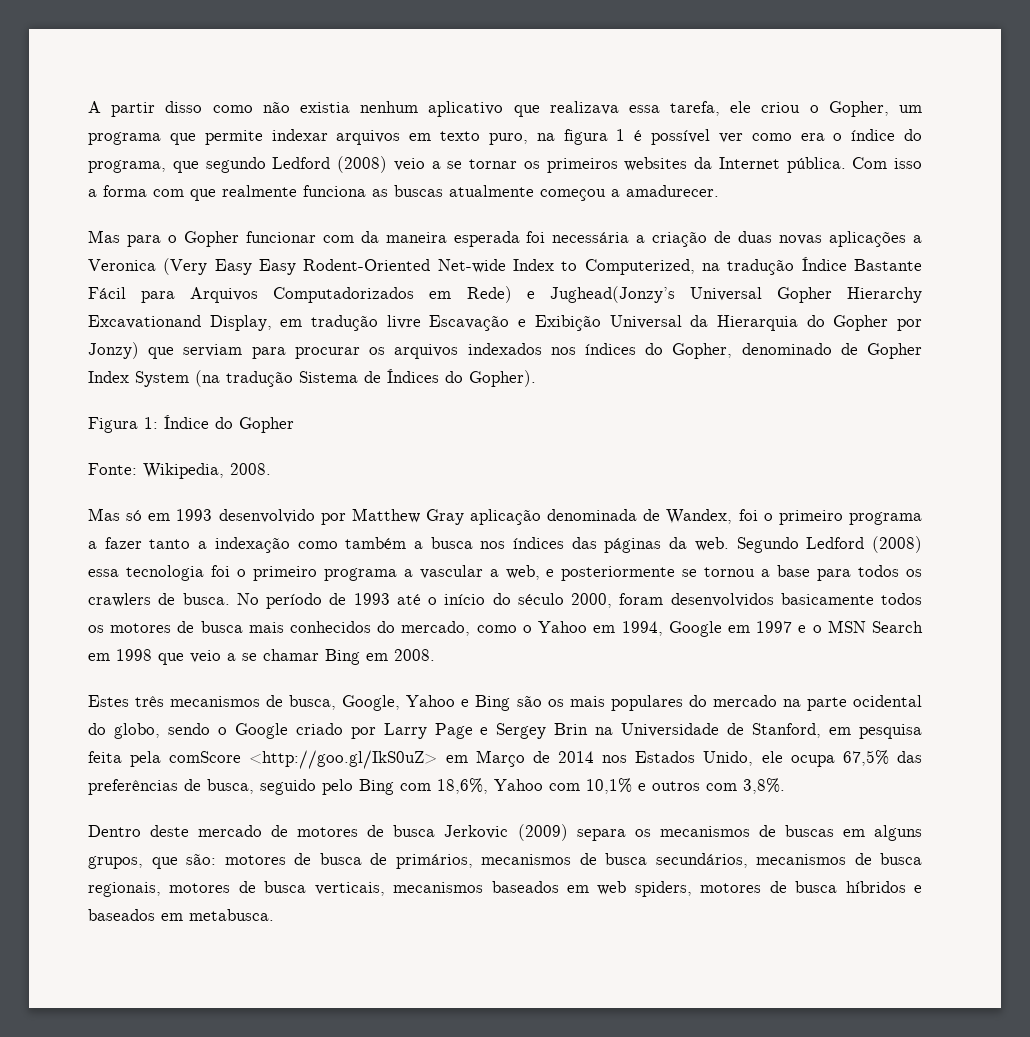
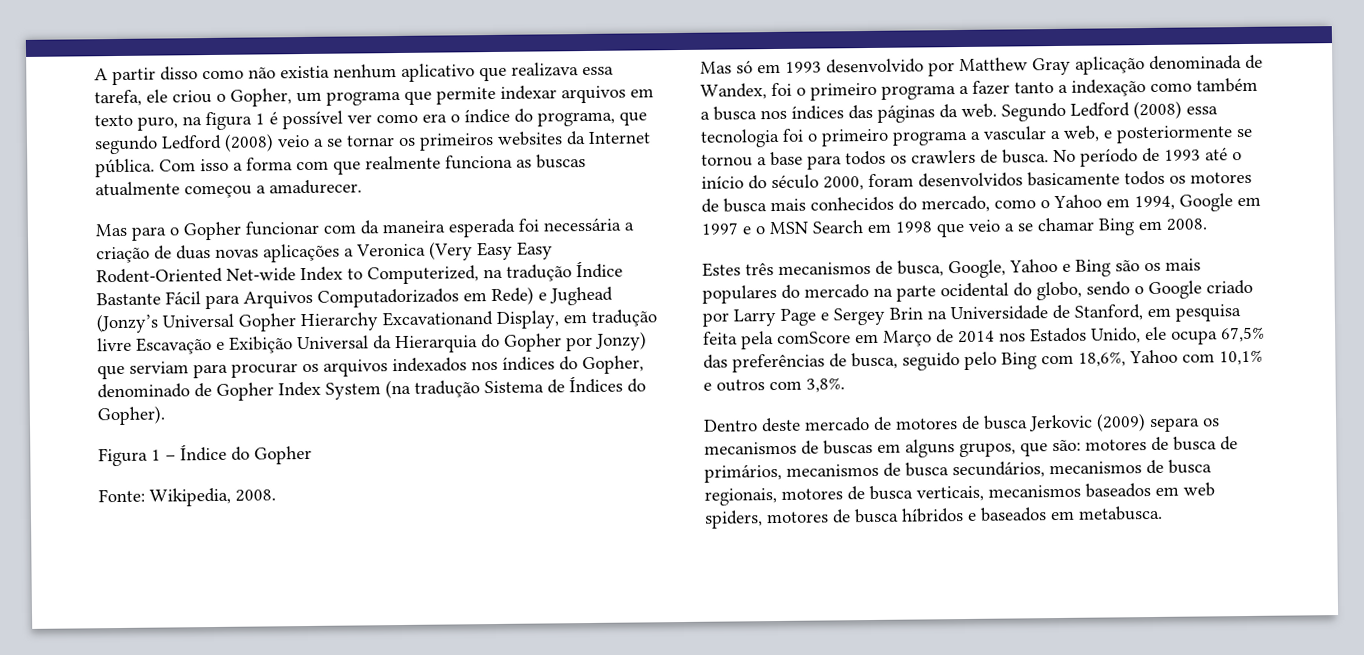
- Mas para o Gopher funcionar com da maneira esperada foi necessária a criação de duas novas aplicações a Veronica (Very Easy Easy Rodent-Oriented Net-wide Index to Computerized, na tradução Índice Bastante Fácil para Arquivos Computadorizados em Rede) e Jughead(Jonzy’s Universal Gopher Hierarchy Excavationand Display, em tradução livre Escavação e Exibição Universal da Hierarquia do Gopher por Jonzy) que serviam para procurar os arquivos indexados nos índices do Gopher, denominado de Gopher Index System (na tradução Sistema de Índices do Gopher).
+ Mas para o Gopher funcionar com da maneira esperada foi necessária a criação de duas novas aplicações a Veronica (Very Easy Easy Rodent-Oriented Net-wide Index to Computerized, na tradução Índice Bastante Fácil para Arquivos Computadorizados em Rede) e Jughead (Jonzy’s Universal Gopher Hierarchy Excavationand Display, em tradução livre Escavação e Exibição Universal da Hierarquia do Gopher por Jonzy) que serviam para procurar os arquivos indexados nos índices do Gopher, denominado de Gopher Index System (na tradução Sistema de Índices do Gopher).
- Figura 1: Índice do Gopher
+ Figura 1 – Índice do Gopher
- Estes três mecanismos de busca, Google, Yahoo e Bing são os mais populares do mercado na parte ocidental do globo, sendo o Google criado por Larry Page e Sergey Brin na Universidade de Stanford, em pesquisa feita pela comScore <http://goo.gl/IkS0uZ> em Março de 2014 nos Estados Unido, ele ocupa 67,5% das preferências de busca, seguido pelo Bing com 18,6%, Yahoo com 10,1% e outros com 3,8%.
+ Estes três mecanismos de busca, Google, Yahoo e Bing são os mais populares do mercado na parte ocidental do globo, sendo o Google criado por Larry Page e Sergey Brin na Universidade de Stanford, em pesquisa feita pela comScore em Março de 2014 nos Estados Unido, ele ocupa 67,5% das preferências de busca, seguido pelo Bing com 18,6%, Yahoo com 10,1% e outros com 3,8%.

